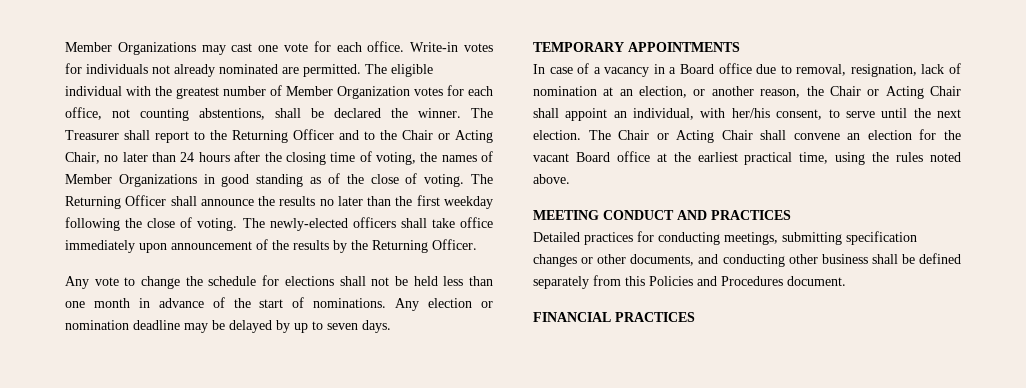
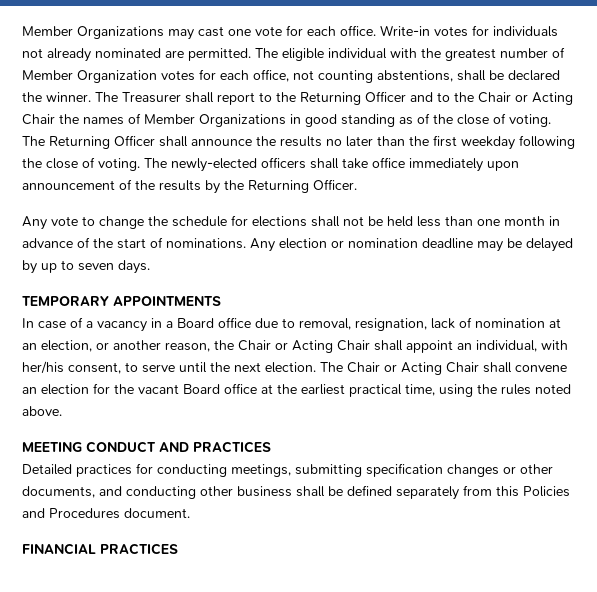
- The Treasurer shall report to the Returning Officer and to the Chair or Acting Chair, no later than 24 hours after the closing time of voting, the names of Member Organizations in good standing as of the close of voting.
+ The Treasurer shall report to the Returning Officer and to the Chair or Acting Chair the names of Member Organizations in good standing as of the close of voting.

